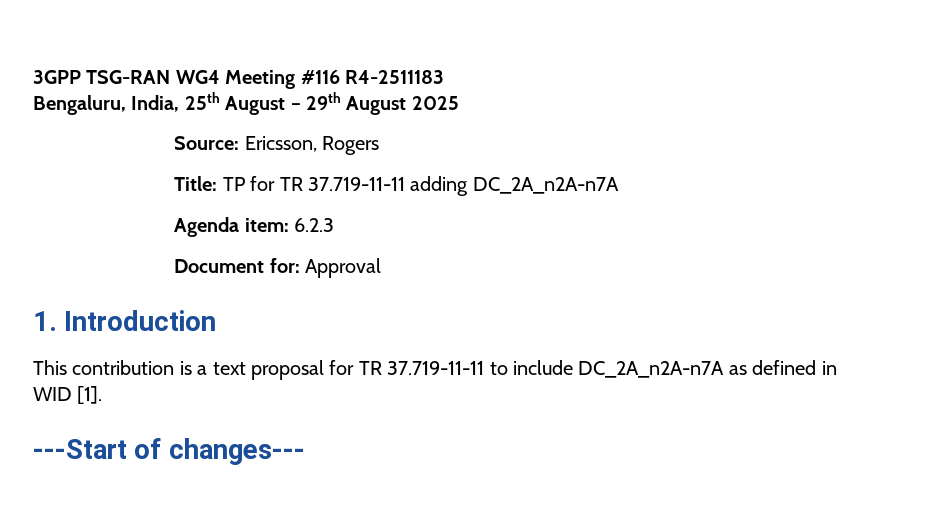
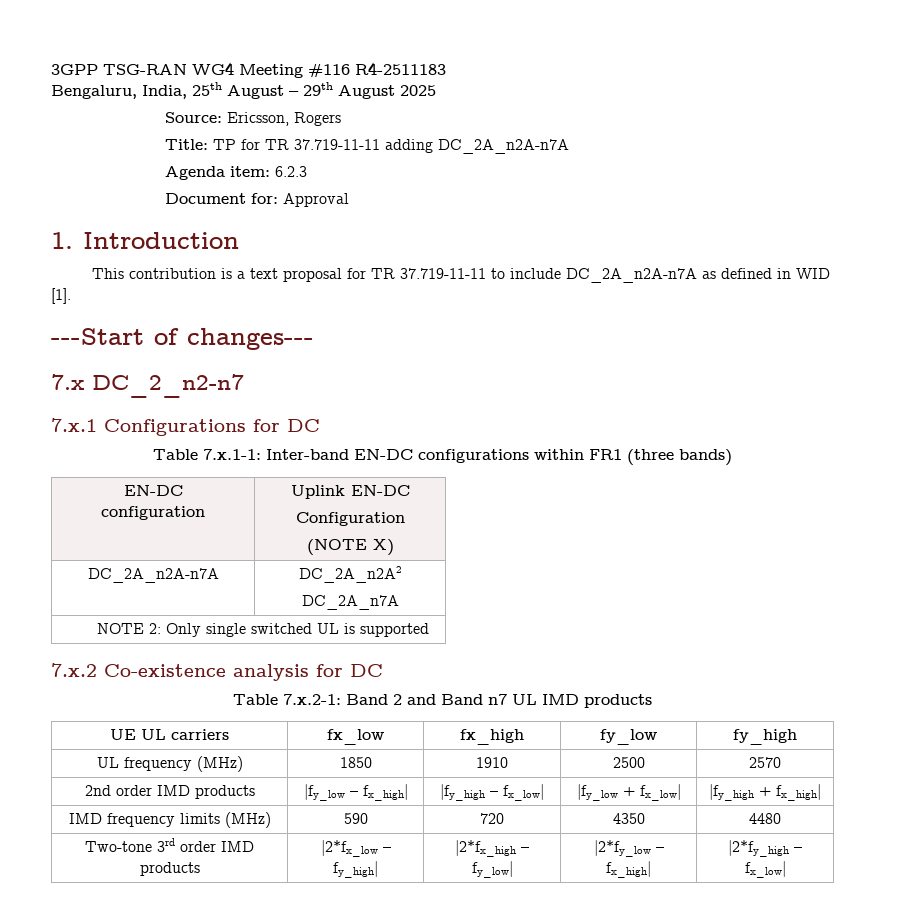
+ 7.x DC_2_n2-n7
+ 7.x.1 Configurations for DC
+ Table 7.x.1-1: Inter-band EN-DC configurations within FR1 (three bands)
+ EN-DC
+ configuration | Uplink EN-DC
+ Configuration
+ (NOTE X)
+ DC_2A_n2A-n7A | DC_2A_n2A2
+ DC_2A_n7A
+ NOTE 2: Only single switched UL is supported
+ 7.x.2 Co-existence analysis for DC
+ Table 7.x.2-1: Band 2 and Band n7 UL IMD products
+ UE UL carriers | fx_low | fx_high | fy_low | fy_high
+ UL frequency (MHz) | 1850 | 1910 | 2500 | 2570
+ 2nd order IMD products | |fy_low – fx_high| | |fy_high – fx_low| | |fy_low + fx_low| | |fy_high + fx_high|
+ IMD frequency limits (MHz) | 590 | 720 | 4350 | 4480
+ Two-tone 3rd order IMD products | |2*fx_low – fy_high| | |2*fx_high – fy_low| | |2*fy_low – fx_high| | |2*fy_high – fx_low|

